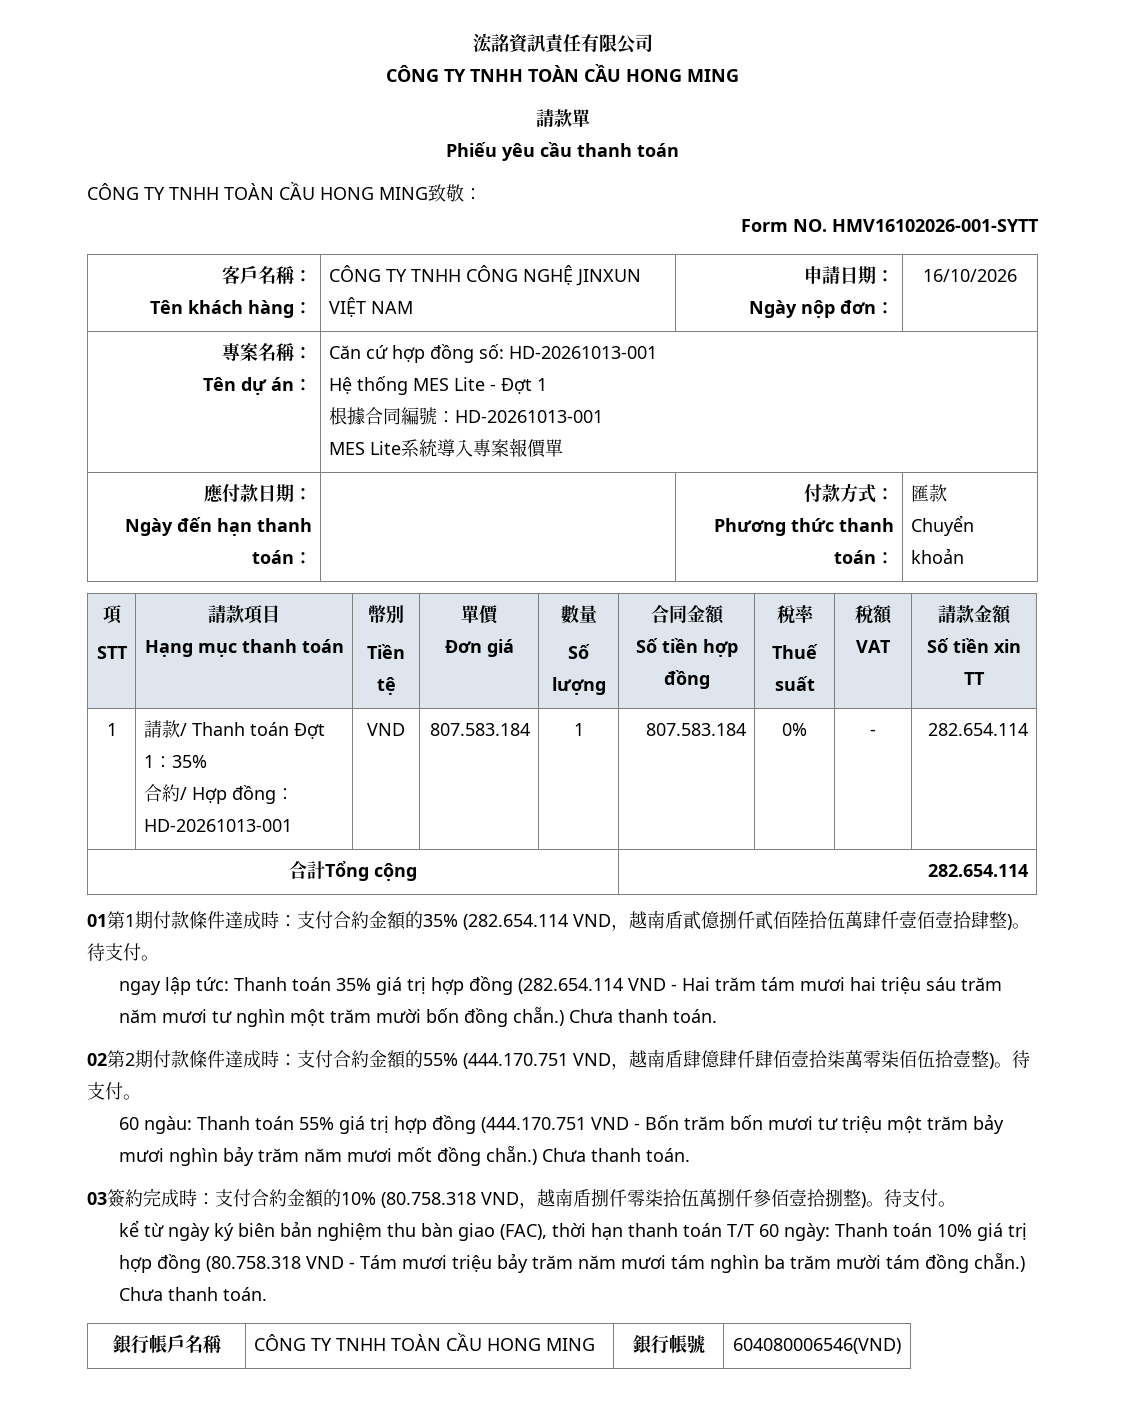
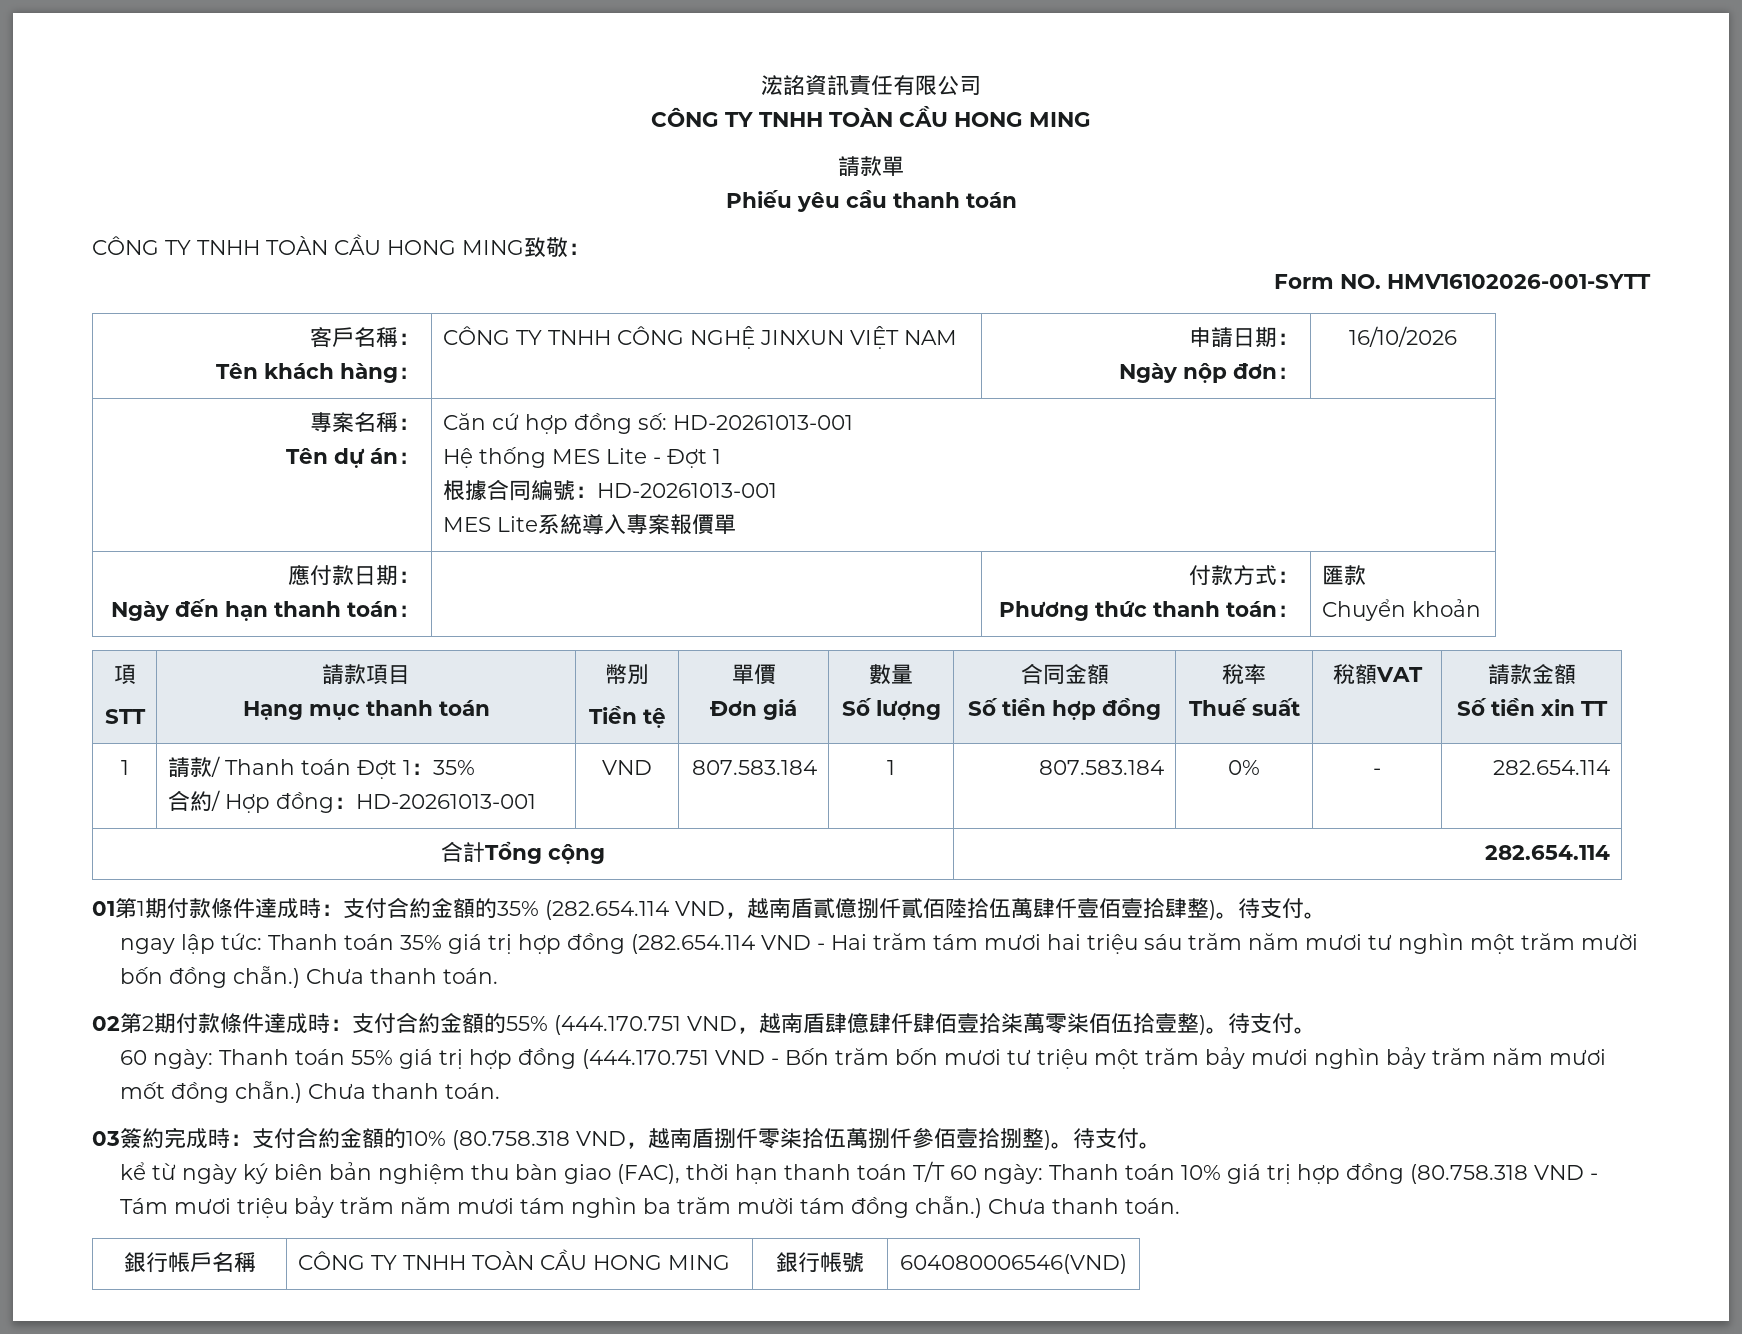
- 60 ngàu: Thanh toán 55% giá trị hợp đồng (444.170.751 VND - Bốn trăm bốn mươi tư triệu một trăm bảy mươi nghìn bảy trăm năm mươi mốt đồng chẵn.)
+ 60 ngày: Thanh toán 55% giá trị hợp đồng (444.170.751 VND - Bốn trăm bốn mươi tư triệu một trăm bảy mươi nghìn bảy trăm năm mươi mốt đồng chẵn.)

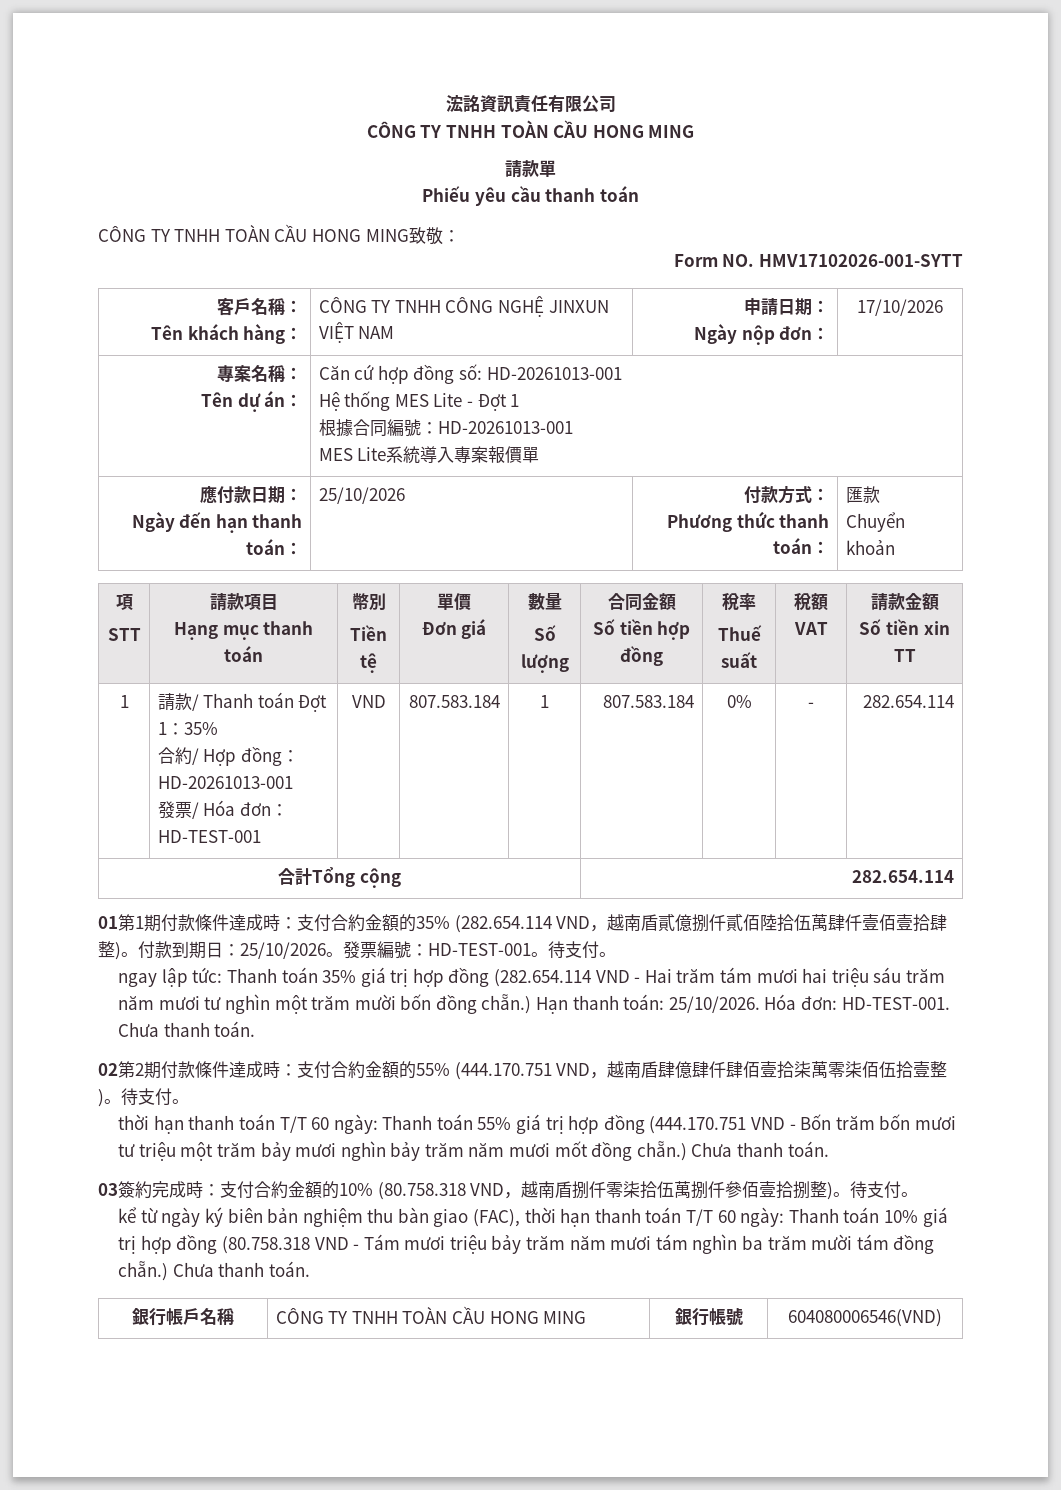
- Form NO. HMV16102026-001-SYTT
+ Form NO. HMV17102026-001-SYTT
  客戶名稱：
  Tên khách hàng： | CÔNG TY TNHH CÔNG NGHỆ JINXUN VIỆT NAM | 申請日期：
- Ngày nộp đơn： | 16/10/2026
+ Ngày nộp đơn： | 17/10/2026
  應付款日期：
- Ngày đến hạn thanh toán： | | 付款方式：
+ Ngày đến hạn thanh toán： | 25/10/2026 | 付款方式：
  1 | 請款/ Thanh toán Đợt 1：35%
- 合約/ Hợp đồng：HD-20261013-001 | VND | 807.583.184 | 1 | 807.583.184 | 0% | - | 282.654.114
+ 合約/ Hợp đồng：HD-20261013-001
+ 發票/ Hóa đơn：HD-TEST-001 | VND | 807.583.184 | 1 | 807.583.184 | 0% | - | 282.654.114
+ 付款到期日：25/10/2026。發票編號：HD-TEST-001。
+ Hạn thanh toán: 25/10/2026. Hóa đơn: HD-TEST-001.
- 60 ngày: Thanh toán 55% giá trị hợp đồng (444.170.751 VND - Bốn trăm bốn mươi tư triệu một trăm bảy mươi nghìn bảy trăm năm mươi mốt đồng chẵn.)
+ thời hạn thanh toán T/T 60 ngày: Thanh toán 55% giá trị hợp đồng (444.170.751 VND - Bốn trăm bốn mươi tư triệu một trăm bảy mươi nghìn bảy trăm năm mươi mốt đồng chẵn.)

